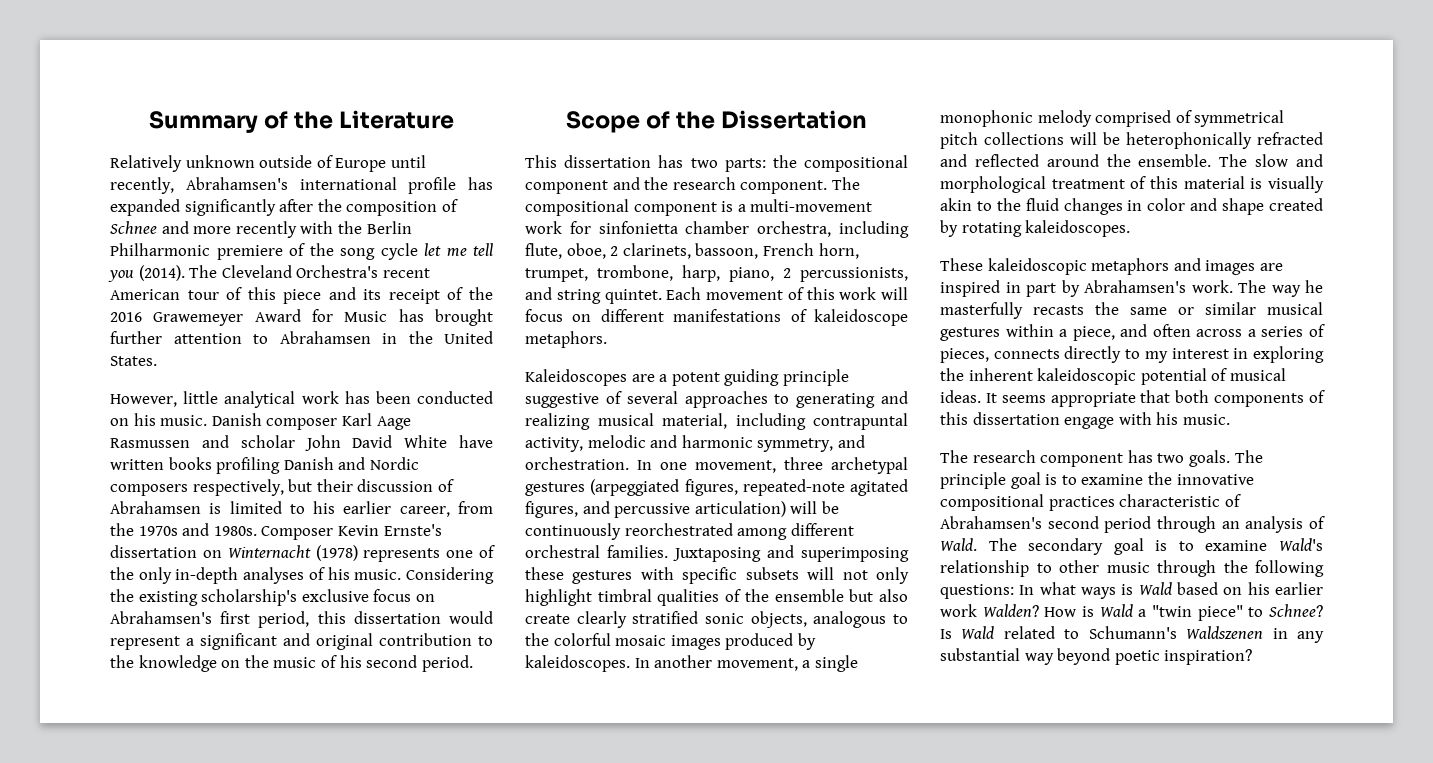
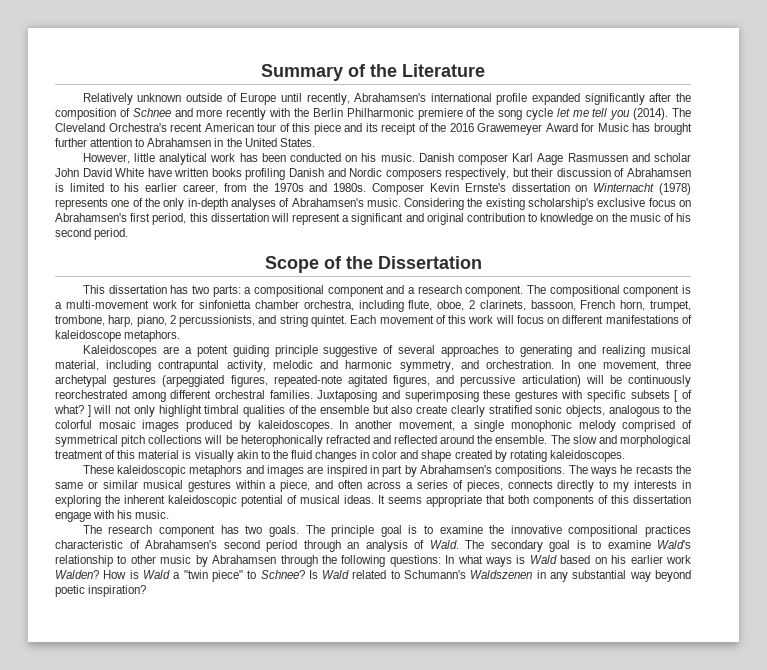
- Relatively unknown outside of Europe until recently, Abrahamsen's international profile has expanded significantly after the composition of Schnee and more recently with the Berlin Philharmonic premiere of the song cycle let me tell you (2014).
+ Relatively unknown outside of Europe until recently, Abrahamsen's international profile expanded significantly after the composition of Schnee and more recently with the Berlin Philharmonic premiere of the song cycle let me tell you (2014).
- Composer Kevin Ernste's dissertation on Winternacht (1978) represents one of the only in-depth analyses of his music.
+ Composer Kevin Ernste's dissertation on Winternacht (1978) represents one of the only in-depth analyses of Abrahamsen's music.
- Considering the existing scholarship's exclusive focus on Abrahamsen's first period, this dissertation would represent a significant and original contribution to the knowledge on the music of his second period.
+ Considering the existing scholarship's exclusive focus on Abrahamsen's first period, this dissertation will represent a significant and original contribution to knowledge on the music of his second period.
- This dissertation has two parts: the compositional component and the research component.
+ This dissertation has two parts: a compositional component and a research component.
- Juxtaposing and superimposing these gestures with specific subsets will not only highlight timbral qualities of the ensemble but also create clearly stratified sonic objects, analogous to the colorful mosaic images produced by kaleidoscopes.
+ Juxtaposing and superimposing these gestures with specific subsets [ of what? ] will not only highlight timbral qualities of the ensemble but also create clearly stratified sonic objects, analogous to the colorful mosaic images produced by kaleidoscopes.
- These kaleidoscopic metaphors and images are inspired in part by Abrahamsen's work. The way he masterfully recasts the same or similar musical gestures within a piece, and often across a series of pieces, connects directly to my interest in exploring the inherent kaleidoscopic potential of musical ideas.
+ These kaleidoscopic metaphors and images are inspired in part by Abrahamsen's compositions. The ways he recasts the same or similar musical gestures within a piece, and often across a series of pieces, connects directly to my interests in exploring the inherent kaleidoscopic potential of musical ideas.
- The secondary goal is to examine Wald's relationship to other music through the following questions: In what ways is Wald based on his earlier work Walden?
+ The secondary goal is to examine Wald's relationship to other music by Abrahamsen through the following questions: In what ways is Wald based on his earlier work Walden?

